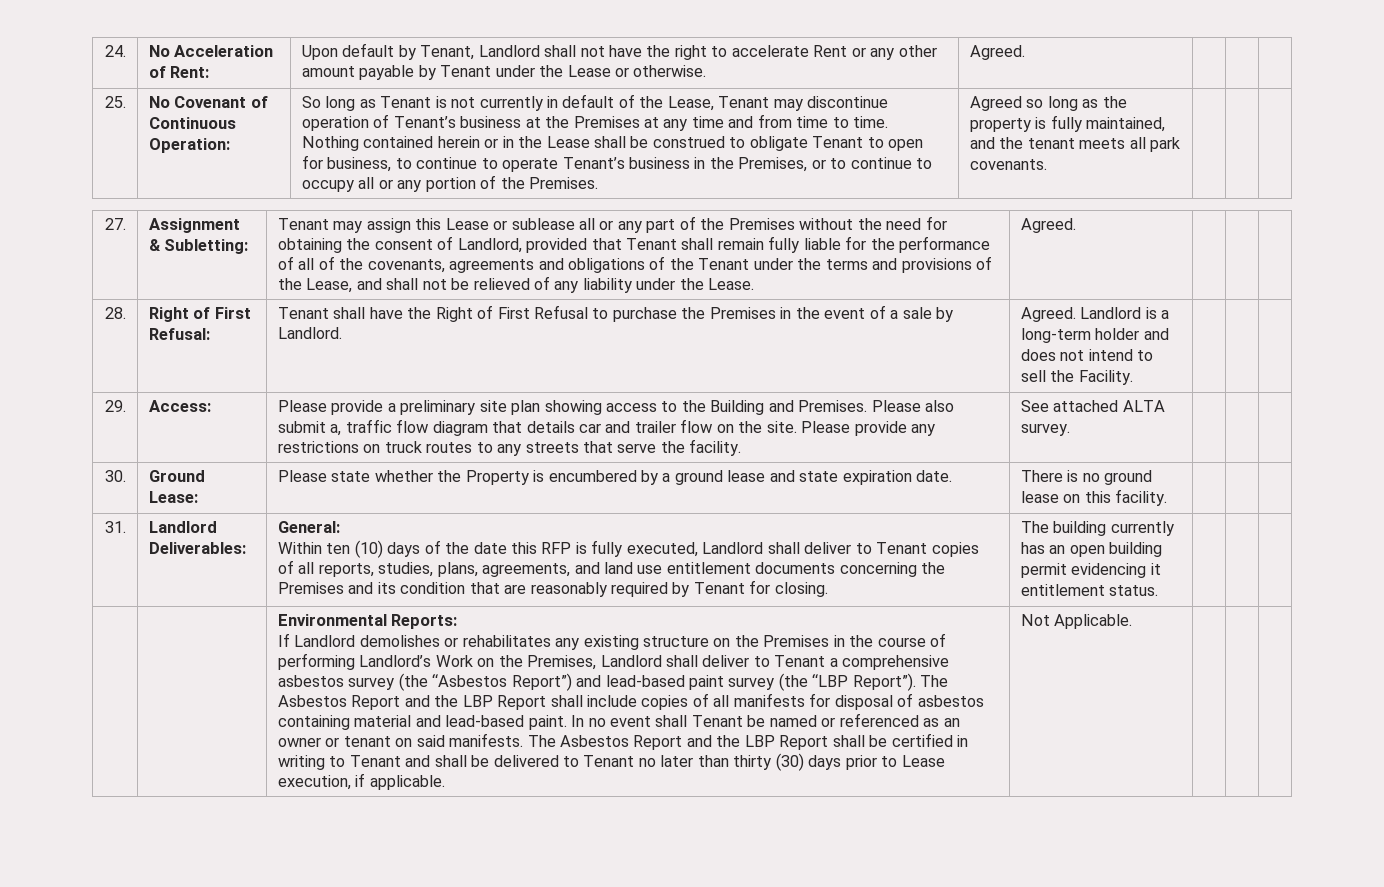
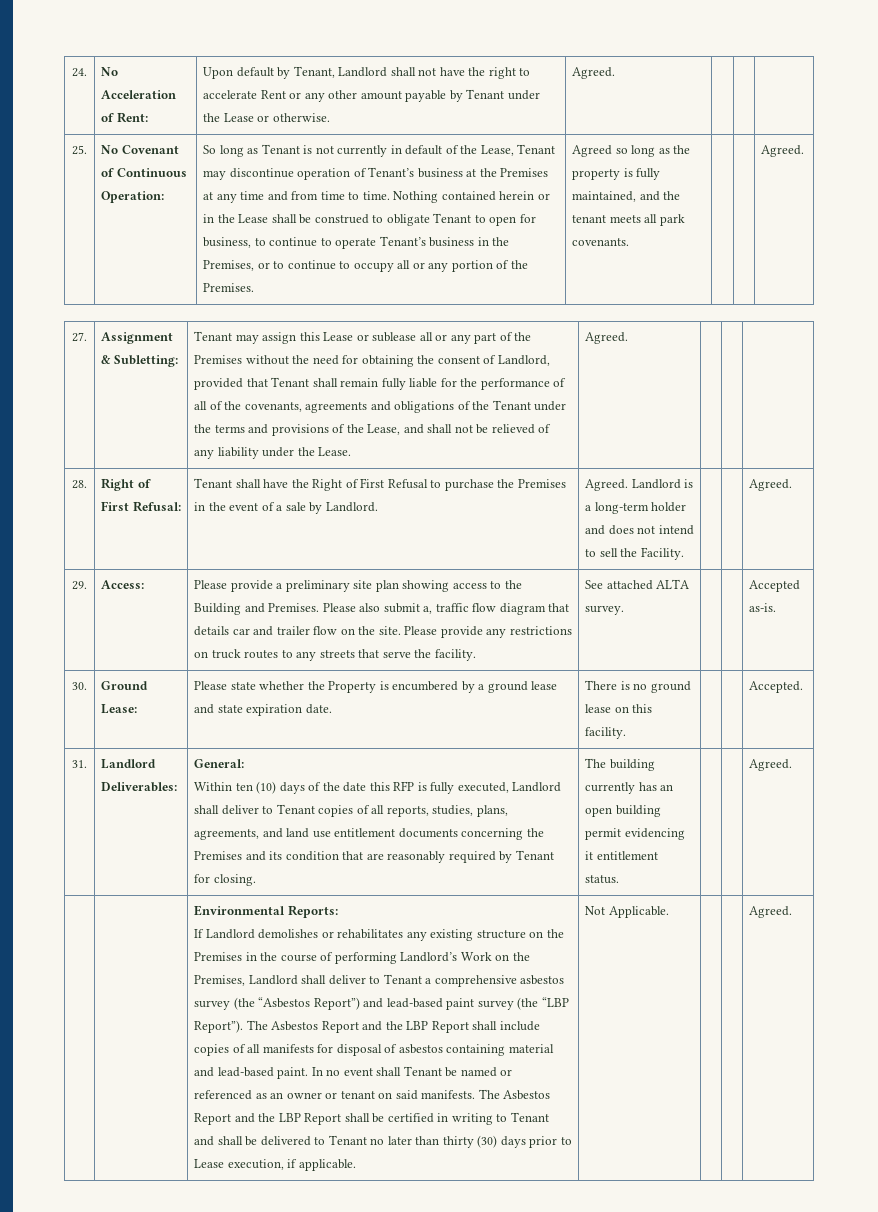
- Agreed so long as the property is fully maintained, and the tenant meets all park covenants.
+ Agreed so long as the property is fully maintained, and the tenant meets all park covenants. | | | Agreed.
- 28. | Right of First Refusal: | Tenant shall have the Right of First Refusal to purchase the Premises in the event of a sale by Landlord. | Agreed. Landlord is a long-term holder and does not intend to sell the Facility. | | |
+ 28. | Right of First Refusal: | Tenant shall have the Right of First Refusal to purchase the Premises in the event of a sale by Landlord. | Agreed. Landlord is a long-term holder and does not intend to sell the Facility. | | | Agreed.
+ Accepted as-is.
- 30. | Ground Lease: | Please state whether the Property is encumbered by a ground lease and state expiration date. | There is no ground lease on this facility. | | |
+ 30. | Ground Lease: | Please state whether the Property is encumbered by a ground lease and state expiration date. | There is no ground lease on this facility. | | | Accepted.
- The building currently has an open building permit evidencing it entitlement status.
+ The building currently has an open building permit evidencing it entitlement status. | | | Agreed.
- Not Applicable.
+ Not Applicable. | | | Agreed.

